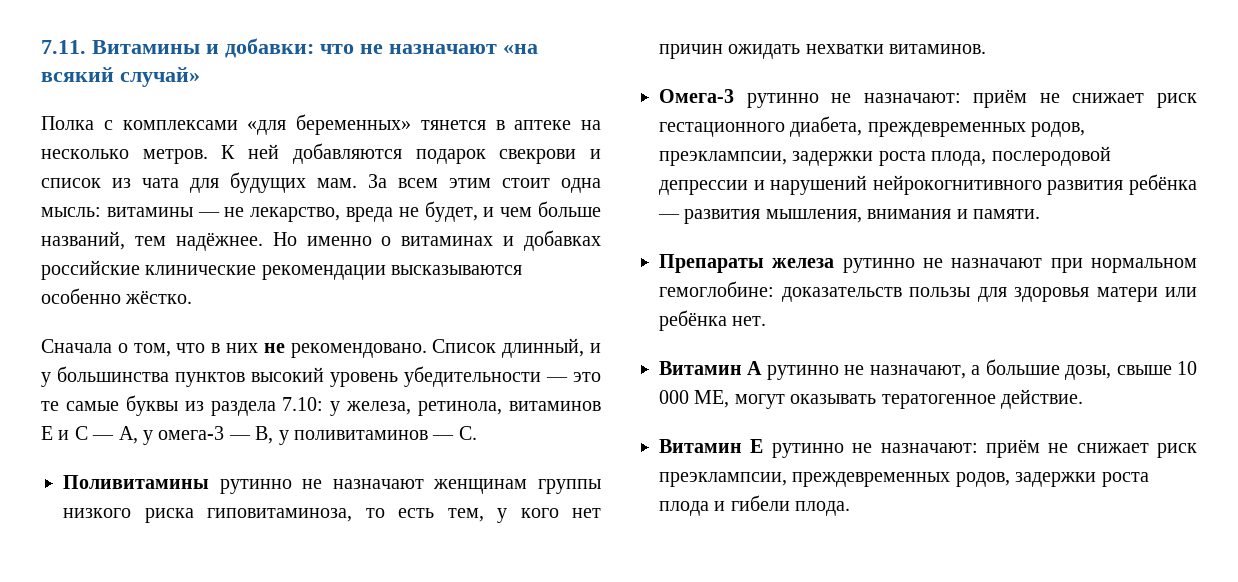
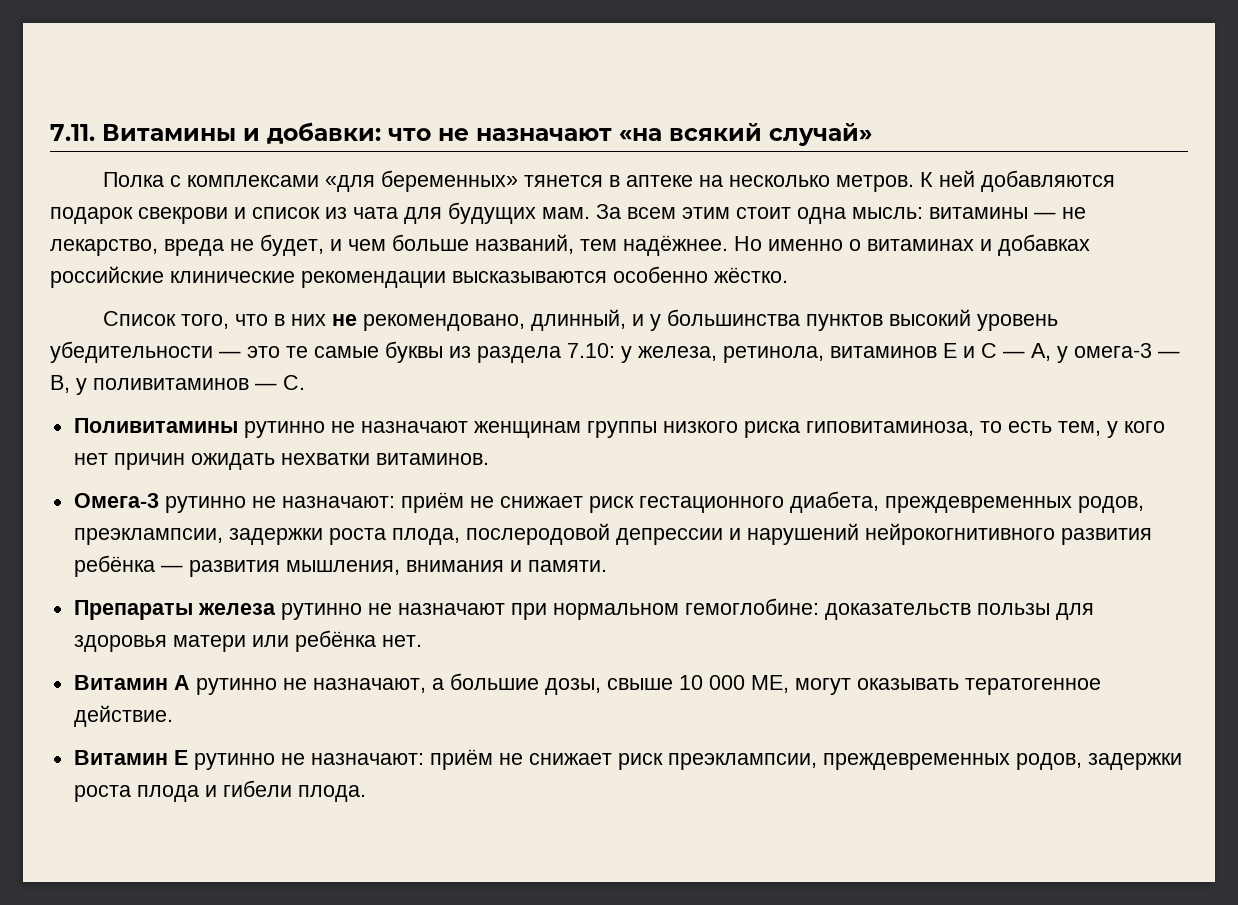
- Сначала о том, что в них не рекомендовано. Список длинный, и у большинства пунктов высокий уровень убедительности — это те самые буквы из раздела 7.10: у железа, ретинола, витаминов E и C — A, у омега-3 — B, у поливитаминов — C.
+ Список того, что в них не рекомендовано, длинный, и у большинства пунктов высокий уровень убедительности — это те самые буквы из раздела 7.10: у железа, ретинола, витаминов E и C — A, у омега-3 — B, у поливитаминов — C.

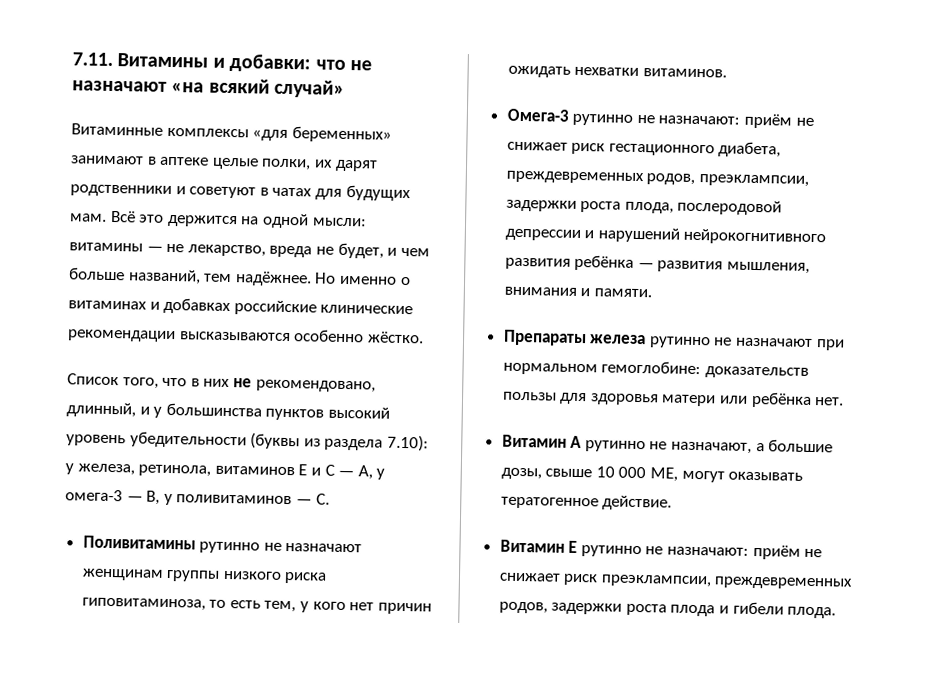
- Полка с комплексами «для беременных» тянется в аптеке на несколько метров. К ней добавляются подарок свекрови и список из чата для будущих мам. За всем этим стоит одна мысль: витамины — не лекарство, вреда не будет, и чем больше названий, тем надёжнее.
+ Витаминные комплексы «для беременных» занимают в аптеке целые полки, их дарят родственники и советуют в чатах для будущих мам. Всё это держится на одной мысли: витамины — не лекарство, вреда не будет, и чем больше названий, тем надёжнее.
- Список того, что в них не рекомендовано, длинный, и у большинства пунктов высокий уровень убедительности — это те самые буквы из раздела 7.10: у железа, ретинола, витаминов E и C — A, у омега-3 — B, у поливитаминов — C.
+ Список того, что в них не рекомендовано, длинный, и у большинства пунктов высокий уровень убедительности (буквы из раздела 7.10): у железа, ретинола, витаминов E и C — A, у омега-3 — B, у поливитаминов — C.

